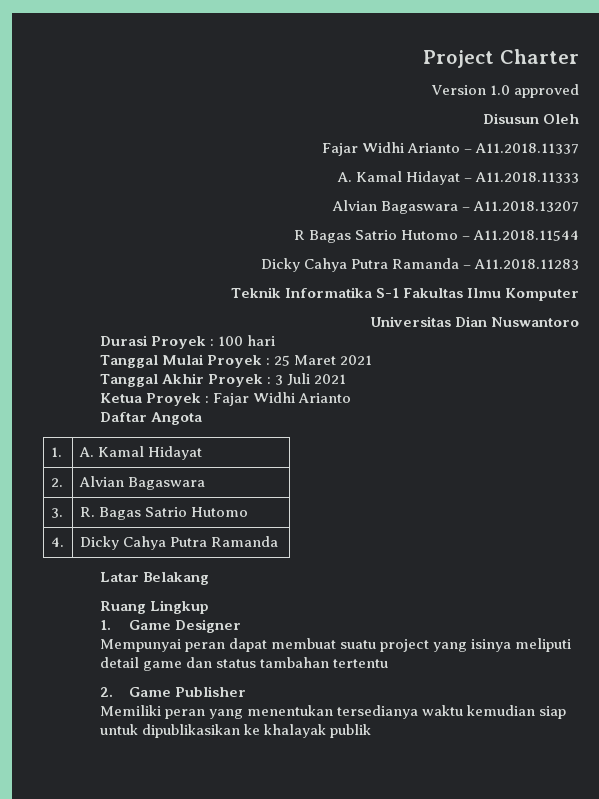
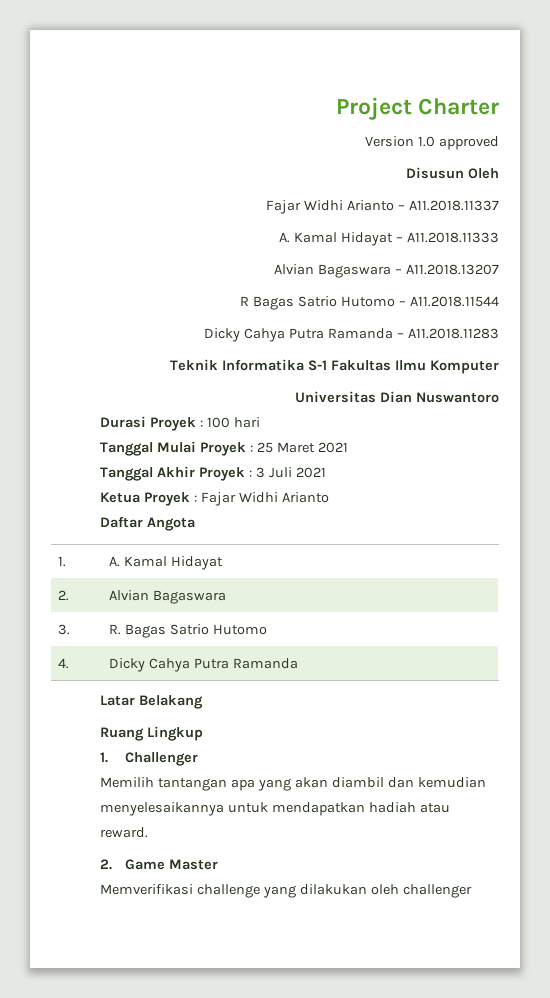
- 1. Game Designer
- Mempunyai peran dapat membuat suatu project yang isinya meliputi detail game dan status tambahan tertentu
- 2. Game Publisher
- Memiliki peran yang menentukan tersedianya waktu kemudian siap untuk dipublikasikan ke khalayak publik
+ 1. Challenger
+ Memilih tantangan apa yang akan diambil dan kemudian menyelesaikannya untuk mendapatkan hadiah atau reward.
+ 2. Game Master
+ Memverifikasi challenge yang dilakukan oleh challenger

